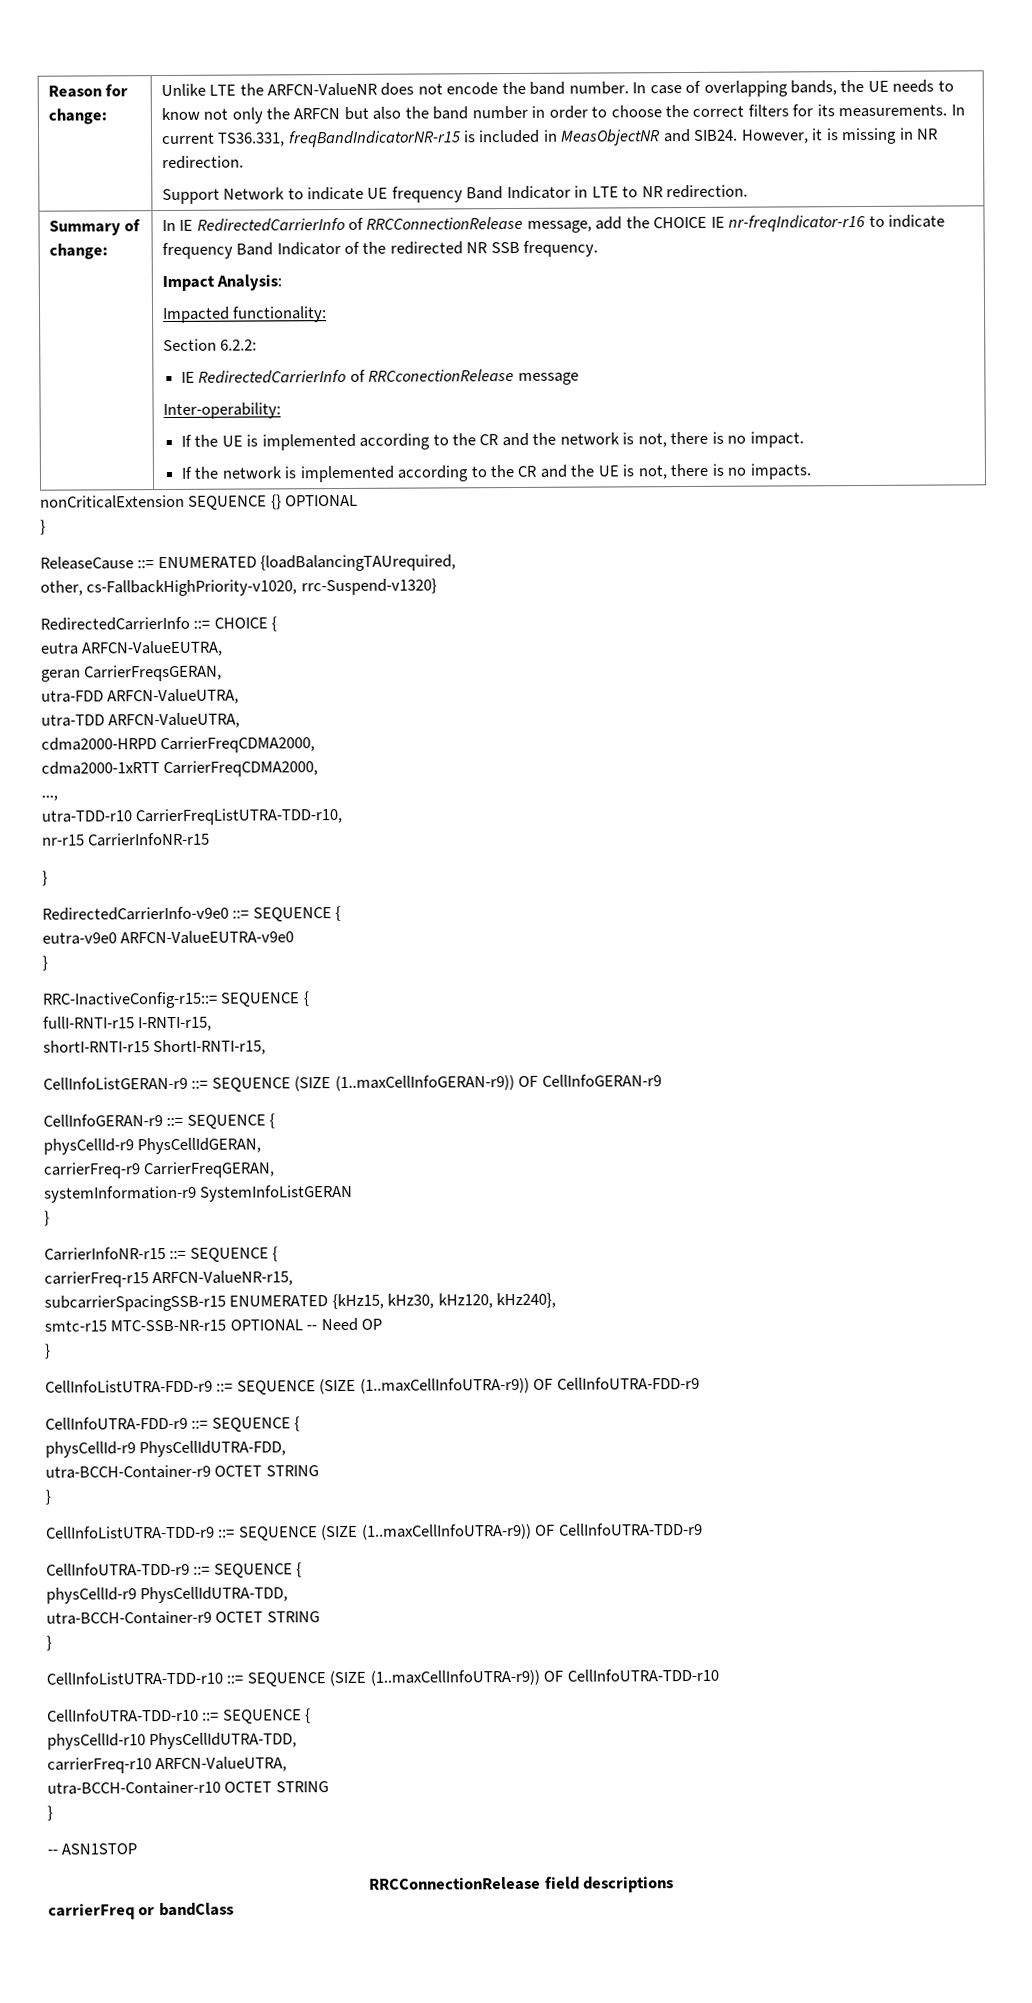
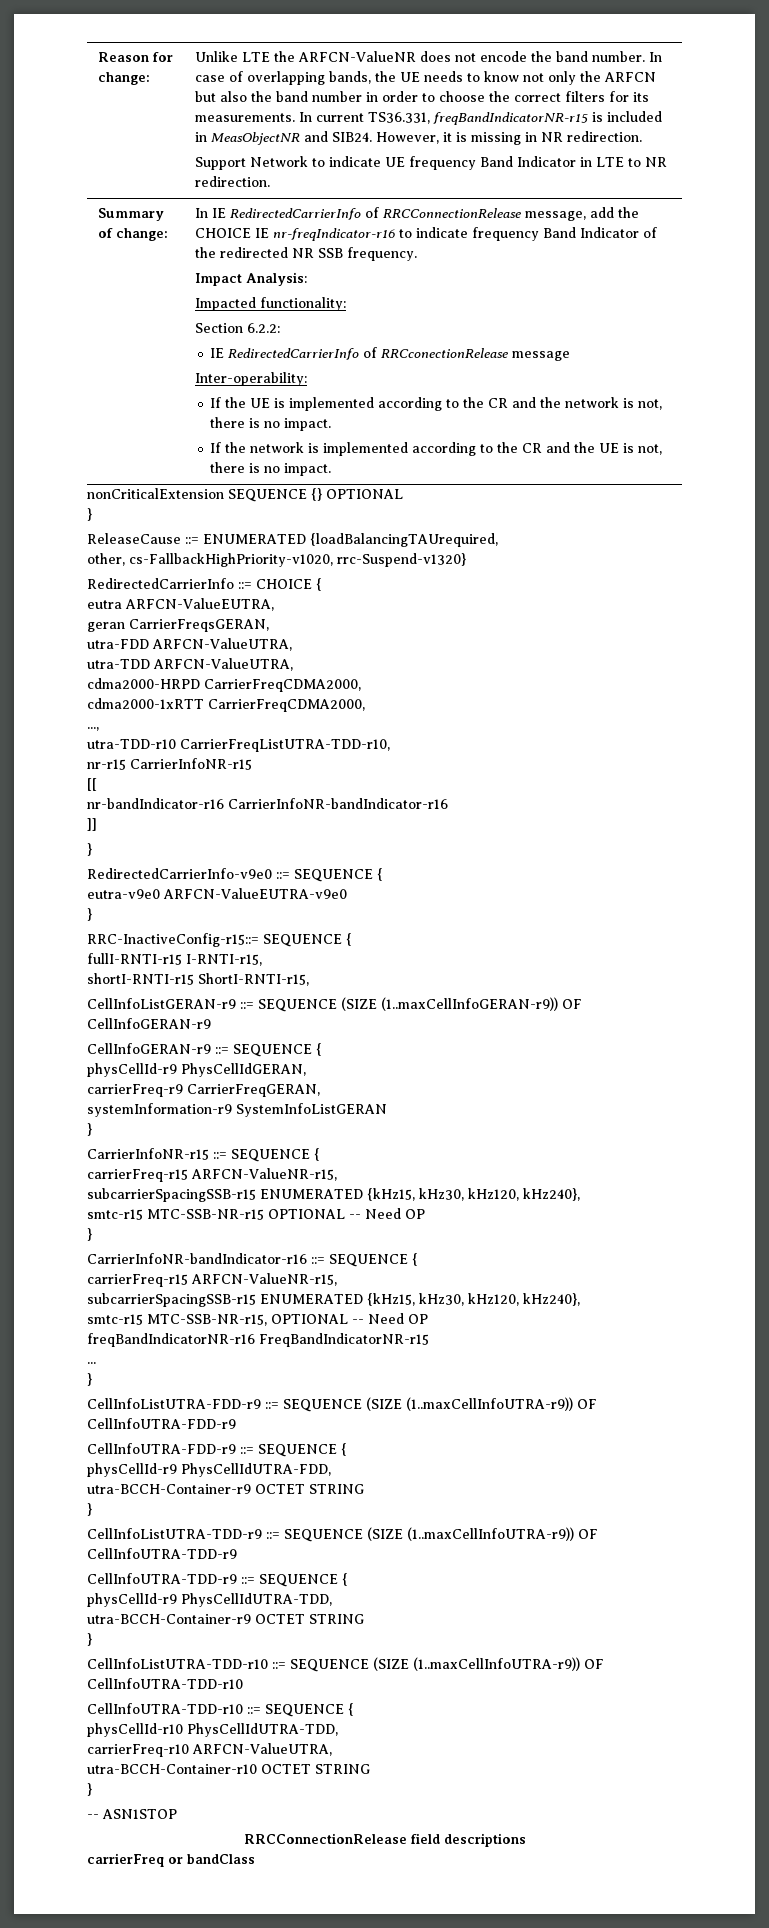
- If the network is implemented according to the CR and the UE is not, there is no impacts.
+ If the network is implemented according to the CR and the UE is not, there is no impact.
+ [[
+ nr-bandIndicator-r16 CarrierInfoNR-bandIndicator-r16
+ ]]
+ CarrierInfoNR-bandIndicator-r16 ::= SEQUENCE {
+ carrierFreq-r15 ARFCN-ValueNR-r15,
+ subcarrierSpacingSSB-r15 ENUMERATED {kHz15, kHz30, kHz120, kHz240},
+ smtc-r15 MTC-SSB-NR-r15, OPTIONAL -- Need OP
+ freqBandIndicatorNR-r16 FreqBandIndicatorNR-r15
+ ...
+ }

